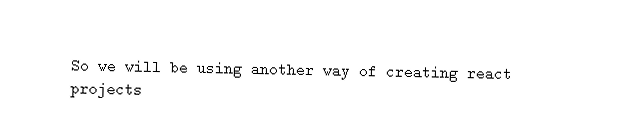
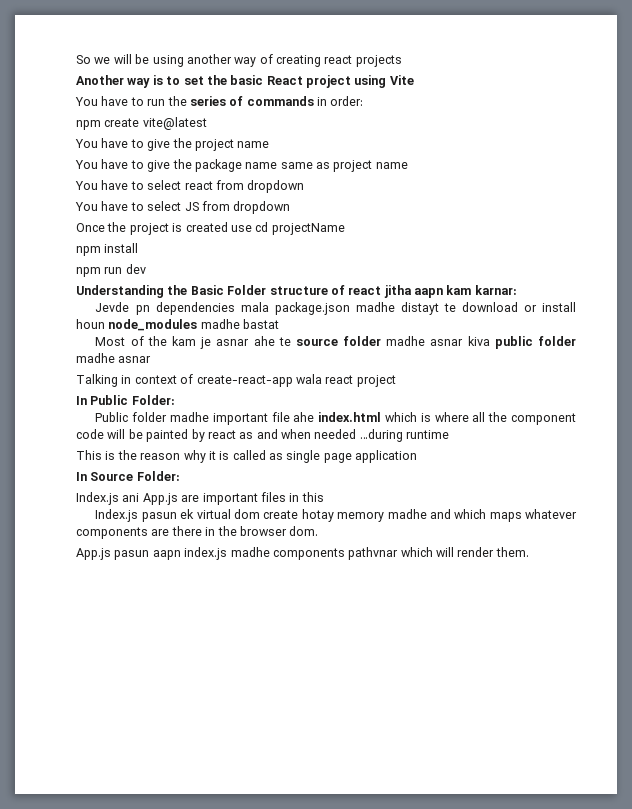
+ Another way is to set the basic React project using Vite
+ You have to run the series of commands in order:
+ npm create vite@latest
+ You have to give the project name
+ You have to give the package name same as project name
+ You have to select react from dropdown
+ You have to select JS from dropdown
+ Once the project is created use cd projectName
+ npm install
+ npm run dev
+ Understanding the Basic Folder structure of react jitha aapn kam karnar:
+ Jevde pn dependencies mala package.json madhe distayt te download or install houn node_modules madhe bastat
+ Most of the kam je asnar ahe te source folder madhe asnar kiva public folder madhe asnar
+ Talking in context of create-react-app wala react project
+ In Public Folder:
+ Public folder madhe important file ahe index.html which is where all the component code will be painted by react as and when needed …during runtime
+ This is the reason why it is called as single page application
+ In Source Folder:
+ Index.js ani App.js are important files in this
+ Index.js pasun ek virtual dom create hotay memory madhe and which maps whatever components are there in the browser dom.
+ App.js pasun aapn index.js madhe components pathvnar which will render them.

